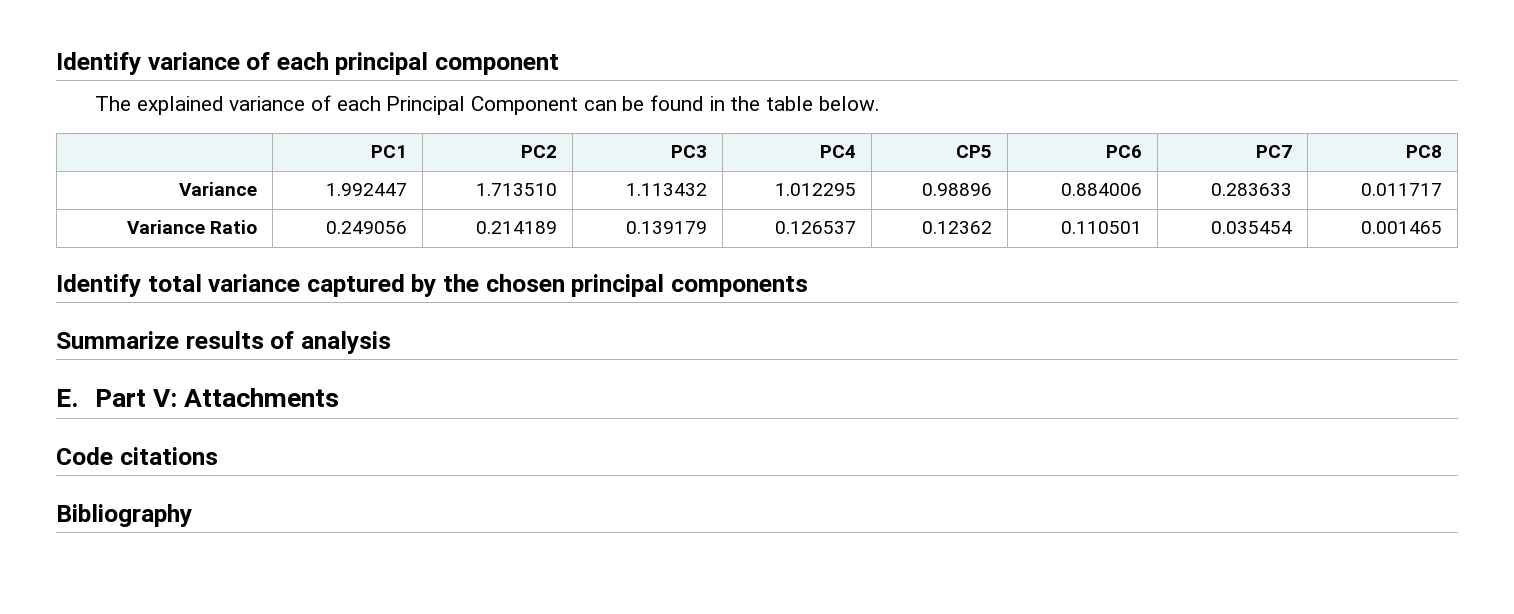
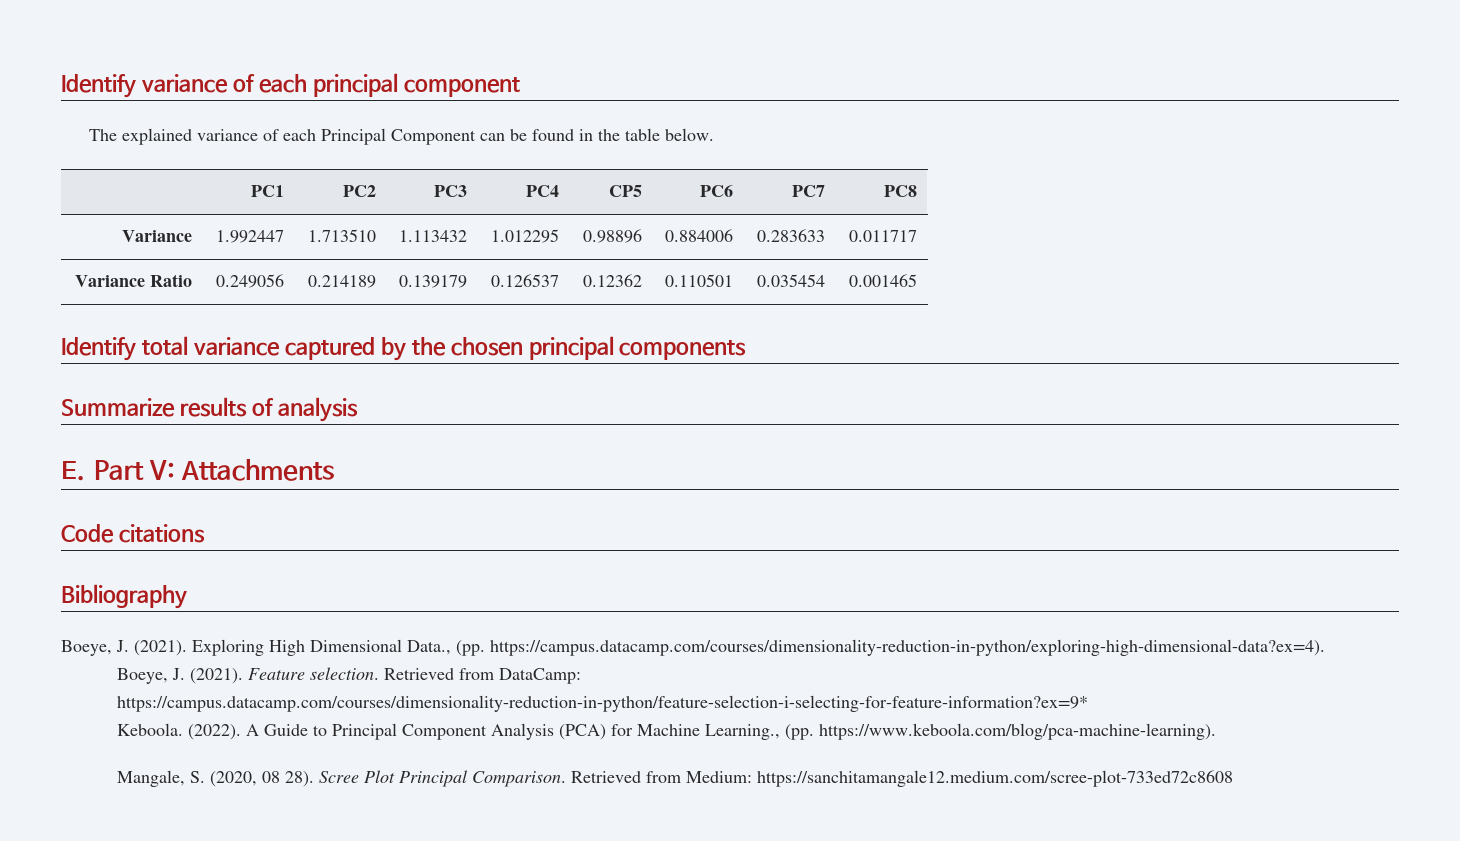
+ Boeye, J. (2021). Exploring High Dimensional Data., (pp. https://campus.datacamp.com/courses/dimensionality-reduction-in-python/exploring-high-dimensional-data?ex=4).
+ Boeye, J. (2021). Feature selection. Retrieved from DataCamp: https://campus.datacamp.com/courses/dimensionality-reduction-in-python/feature-selection-i-selecting-for-feature-information?ex=9*
+ Keboola. (2022). A Guide to Principal Component Analysis (PCA) for Machine Learning., (pp. https://www.keboola.com/blog/pca-machine-learning).
+ Mangale, S. (2020, 08 28). Scree Plot Principal Comparison. Retrieved from Medium: https://sanchitamangale12.medium.com/scree-plot-733ed72c8608

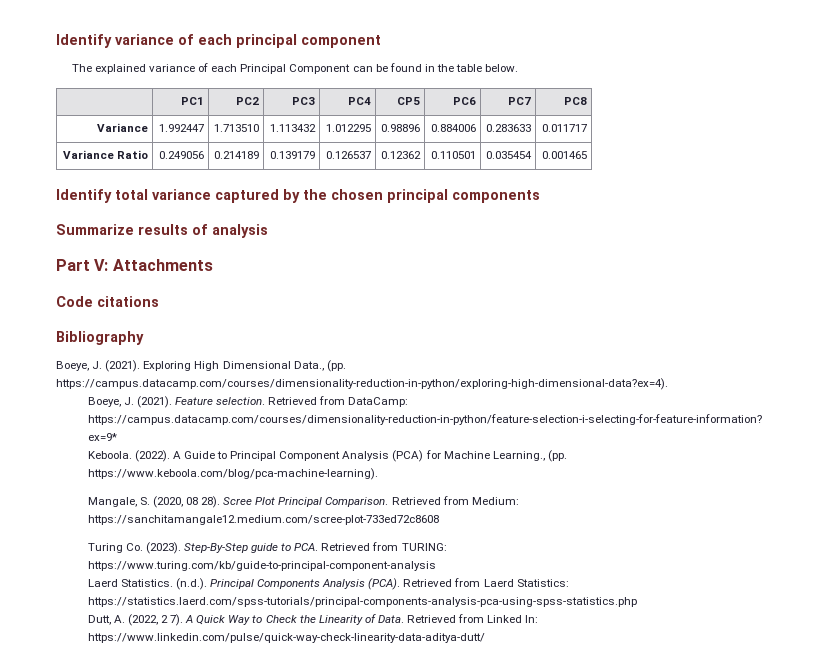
- E. Part V: Attachments
+ Part V: Attachments
+ Turing Co. (2023). Step-By-Step guide to PCA. Retrieved from TURING: https://www.turing.com/kb/guide-to-principal-component-analysis
+ Laerd Statistics. (n.d.). Principal Components Analysis (PCA). Retrieved from Laerd Statistics: https://statistics.laerd.com/spss-tutorials/principal-components-analysis-pca-using-spss-statistics.php
+ Dutt, A. (2022, 2 7). A Quick Way to Check the Linearity of Data. Retrieved from Linked In: https://www.linkedin.com/pulse/quick-way-check-linearity-data-aditya-dutt/

